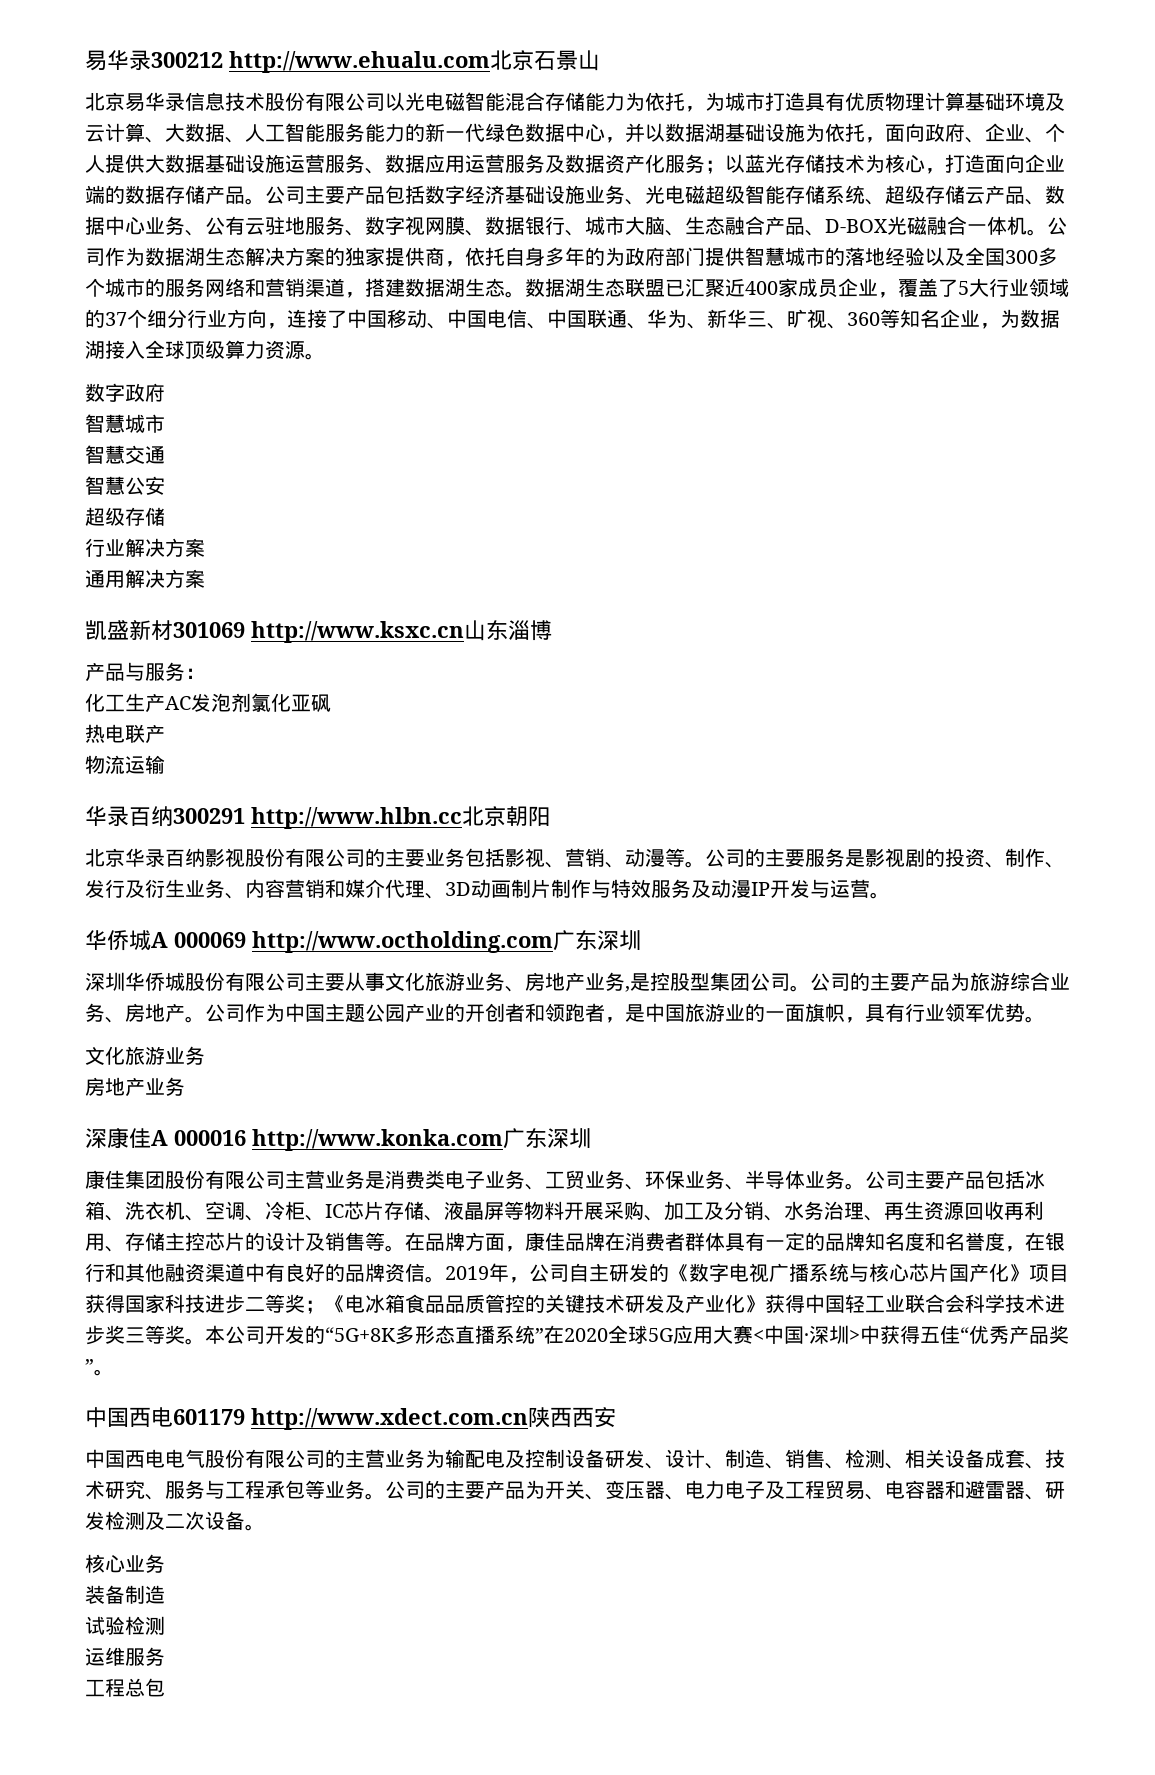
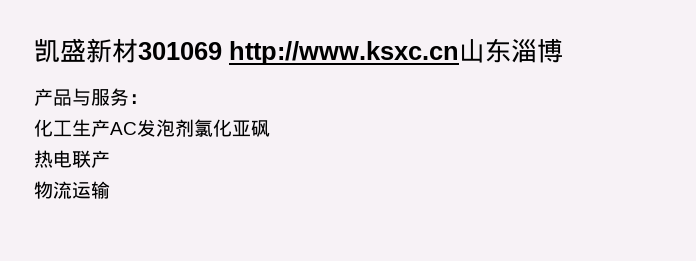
- 易华录300212 http://www.ehualu.com北京石景山
- 北京易华录信息技术股份有限公司以光电磁智能混合存储能力为依托，为城市打造具有优质物理计算基础环境及云计算、大数据、人工智能服务能力的新一代绿色数据中心，并以数据湖基础设施为依托，面向政府、企业、个人提供大数据基础设施运营服务、数据应用运营服务及数据资产化服务；以蓝光存储技术为核心，打造面向企业端的数据存储产品。公司主要产品包括数字经济基础设施业务、光电磁超级智能存储系统、超级存储云产品、数据中心业务、公有云驻地服务、数字视网膜、数据银行、城市大脑、生态融合产品、D-BOX光磁融合一体机。公司作为数据湖生态解决方案的独家提供商，依托自身多年的为政府部门提供智慧城市的落地经验以及全国300多个城市的服务网络和营销渠道，搭建数据湖生态。数据湖生态联盟已汇聚近400家成员企业，覆盖了5大行业领域的37个细分行业方向，连接了中国移动、中国电信、中国联通、华为、新华三、旷视、360等知名企业，为数据湖接入全球顶级算力资源。
- 数字政府
- 智慧城市
- 智慧交通
- 智慧公安
- 超级存储
- 行业解决方案
- 通用解决方案
- 华录百纳300291 http://www.hlbn.cc北京朝阳
- 北京华录百纳影视股份有限公司的主要业务包括影视、营销、动漫等。公司的主要服务是影视剧的投资、制作、发行及衍生业务、内容营销和媒介代理、3D动画制片制作与特效服务及动漫IP开发与运营。
- 华侨城A 000069 http://www.octholding.com广东深圳
- 深圳华侨城股份有限公司主要从事文化旅游业务、房地产业务,是控股型集团公司。公司的主要产品为旅游综合业务、房地产。公司作为中国主题公园产业的开创者和领跑者，是中国旅游业的一面旗帜，具有行业领军优势。
- 文化旅游业务
- 房地产业务
- 深康佳A 000016 http://www.konka.com广东深圳
- 康佳集团股份有限公司主营业务是消费类电子业务、工贸业务、环保业务、半导体业务。公司主要产品包括冰箱、洗衣机、空调、冷柜、IC芯片存储、液晶屏等物料开展采购、加工及分销、水务治理、再生资源回收再利用、存储主控芯片的设计及销售等。在品牌方面，康佳品牌在消费者群体具有一定的品牌知名度和名誉度，在银行和其他融资渠道中有良好的品牌资信。2019年，公司自主研发的《数字电视广播系统与核心芯片国产化》项目获得国家科技进步二等奖；《电冰箱食品品质管控的关键技术研发及产业化》获得中国轻工业联合会科学技术进步奖三等奖。本公司开发的“5G+8K多形态直播系统”在2020全球5G应用大赛<中国·深圳>中获得五佳“优秀产品奖”。
- 中国西电601179 http://www.xdect.com.cn陕西西安
- 中国西电电气股份有限公司的主营业务为输配电及控制设备研发、设计、制造、销售、检测、相关设备成套、技术研究、服务与工程承包等业务。公司的主要产品为开关、变压器、电力电子及工程贸易、电容器和避雷器、研发检测及二次设备。
- 核心业务
- 装备制造
- 试验检测
- 运维服务
- 工程总包

